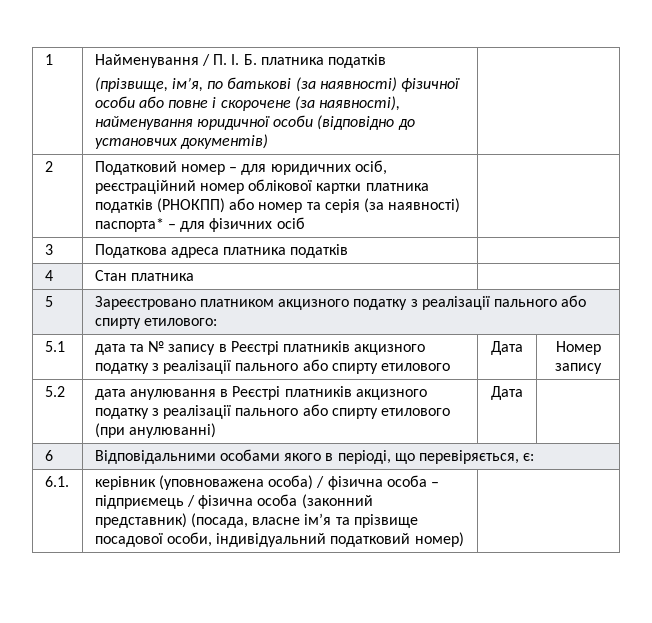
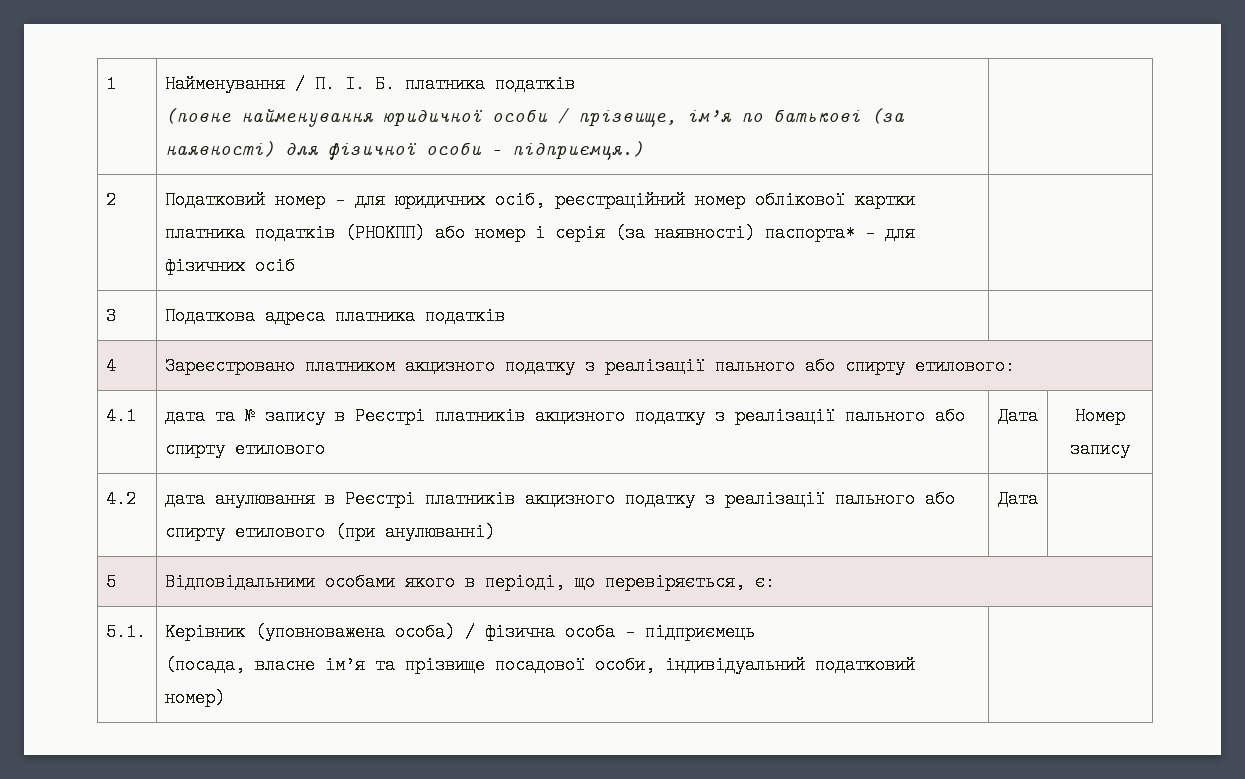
  1 | Найменування / П. І. Б. платника податків
- (прізвище, ім’я, по батькові (за наявності) фізичної особи або повне і скорочене (за наявності), найменування юридичної особи (відповідно до установчих документів) |
+ (повне найменування юридичної особи / прізвище, ім’я по батькові (за наявності) для фізичної особи - підприємця.) |
- 2 | Податковий номер – для юридичних осіб, реєстраційний номер облікової картки платника податків (РНОКПП) або номер та серія (за наявності) паспорта* – для фізичних осіб |
+ 2 | Податковий номер – для юридичних осіб, реєстраційний номер облікової картки платника податків (РНОКПП) або номер і серія (за наявності) паспорта* – для фізичних осіб |
- 4 | Стан платника |
- 5 | Зареєстровано платником акцизного податку з реалізації пального або спирту етилового:
+ 4 | Зареєстровано платником акцизного податку з реалізації пального або спирту етилового:
- 5.1 | дата та № запису в Реєстрі платників акцизного податку з реалізації пального або спирту етилового | Дата | Номер запису
+ 4.1 | дата та № запису в Реєстрі платників акцизного податку з реалізації пального або спирту етилового | Дата | Номер запису
- 5.2 | дата анулювання в Реєстрі платників акцизного податку з реалізації пального або спирту етилового (при анулюванні) | Дата |
+ 4.2 | дата анулювання в Реєстрі платників акцизного податку з реалізації пального або спирту етилового (при анулюванні) | Дата |
- 6 | Відповідальними особами якого в періоді, що перевіряється, є:
+ 5 | Відповідальними особами якого в періоді, що перевіряється, є:
- 6.1. | керівник (уповноважена особа) / фізична особа – підприємець / фізична особа (законний представник) (посада, власне ім’я та прізвище посадової особи, індивідуальний податковий номер) |
+ 5.1. | Керівник (уповноважена особа) / фізична особа – підприємець
+ (посада, власне ім’я та прізвище посадової особи, індивідуальний податковий номер) |

